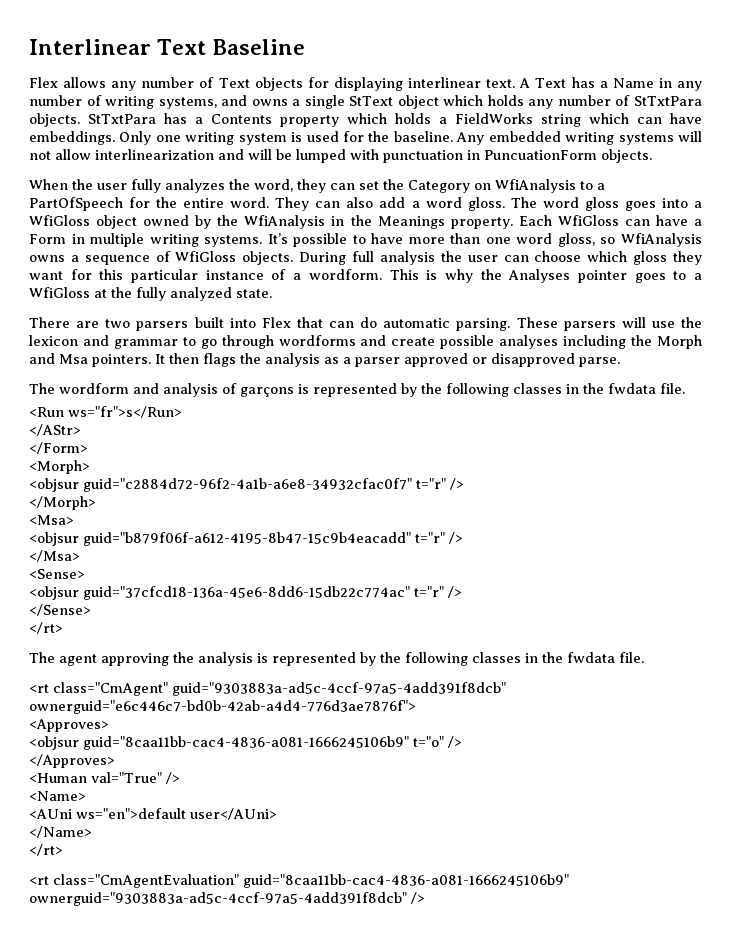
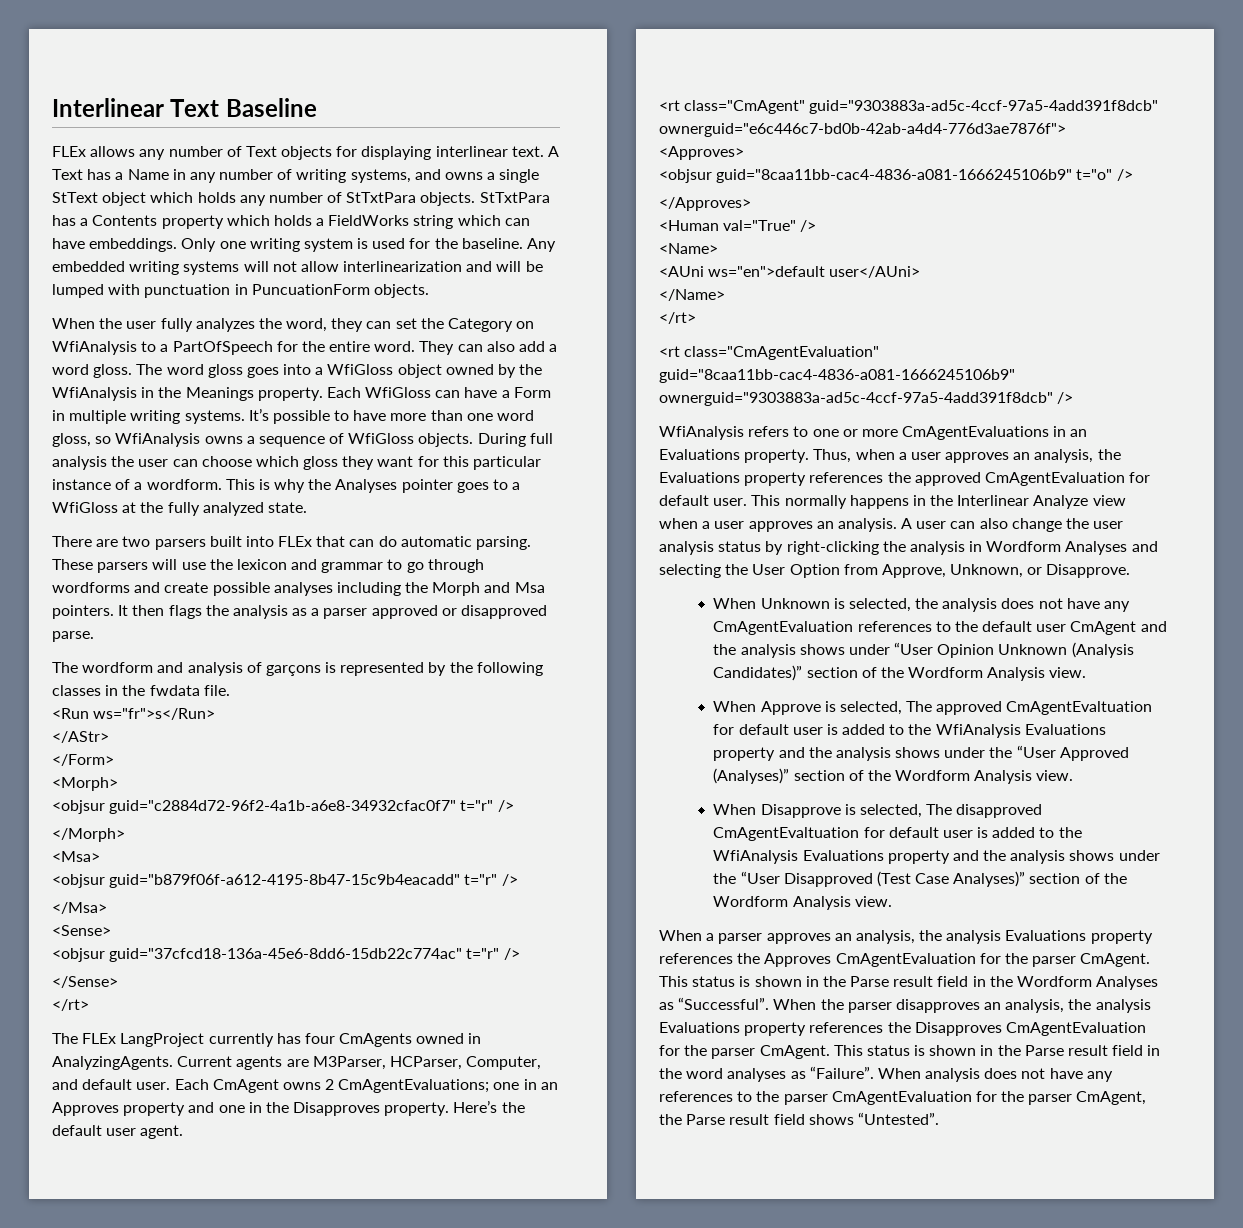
- Flex allows any number of Text objects for displaying interlinear text.
+ FLEx allows any number of Text objects for displaying interlinear text.
- There are two parsers built into Flex that can do automatic parsing.
+ There are two parsers built into FLEx that can do automatic parsing.
- The agent approving the analysis is represented by the following classes in the fwdata file.
+ The FLEx LangProject currently has four CmAgents owned in AnalyzingAgents. Current agents are M3Parser, HCParser, Computer, and default user. Each CmAgent owns 2 CmAgentEvaluations; one in an Approves property and one in the Disapproves property. Here’s the default user agent.
+ WfiAnalysis refers to one or more CmAgentEvaluations in an Evaluations property. Thus, when a user approves an analysis, the Evaluations property references the approved CmAgentEvaluation for default user. This normally happens in the Interlinear Analyze view when a user approves an analysis. A user can also change the user analysis status by right-clicking the analysis in Wordform Analyses and selecting the User Option from Approve, Unknown, or Disapprove.
+ When Unknown is selected, the analysis does not have any CmAgentEvaluation references to the default user CmAgent and the analysis shows under “User Opinion Unknown (Analysis Candidates)” section of the Wordform Analysis view.
+ When Approve is selected, The approved CmAgentEvaltuation for default user is added to the WfiAnalysis Evaluations property and the analysis shows under the “User Approved (Analyses)” section of the Wordform Analysis view.
+ When Disapprove is selected, The disapproved CmAgentEvaltuation for default user is added to the WfiAnalysis Evaluations property and the analysis shows under the “User Disapproved (Test Case Analyses)” section of the Wordform Analysis view.
+ When a parser approves an analysis, the analysis Evaluations property references the Approves CmAgentEvaluation for the parser CmAgent. This status is shown in the Parse result field in the Wordform Analyses as “Successful”. When the parser disapproves an analysis, the analysis Evaluations property references the Disapproves CmAgentEvaluation for the parser CmAgent. This status is shown in the Parse result field in the word analyses as “Failure”. When analysis does not have any references to the parser CmAgentEvaluation for the parser CmAgent, the Parse result field shows “Untested”.

